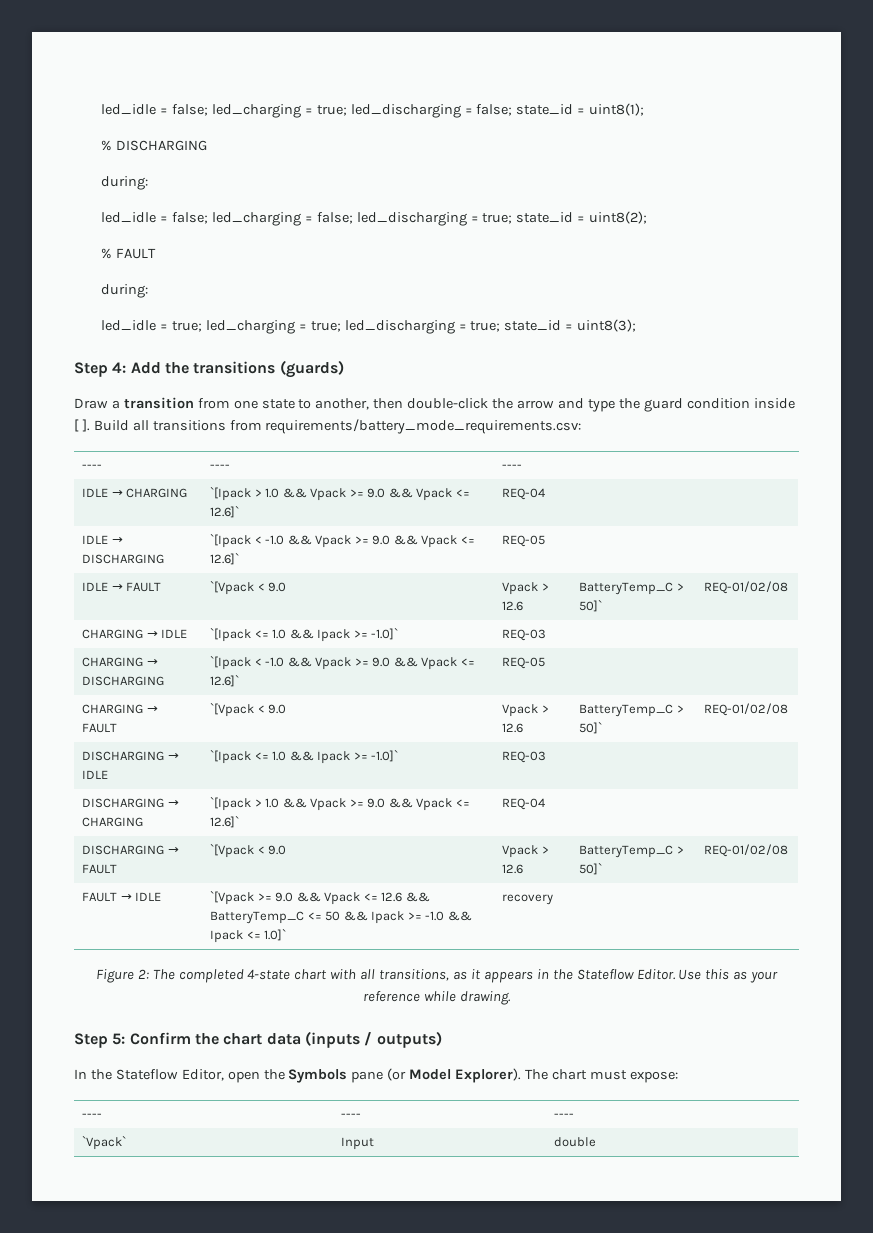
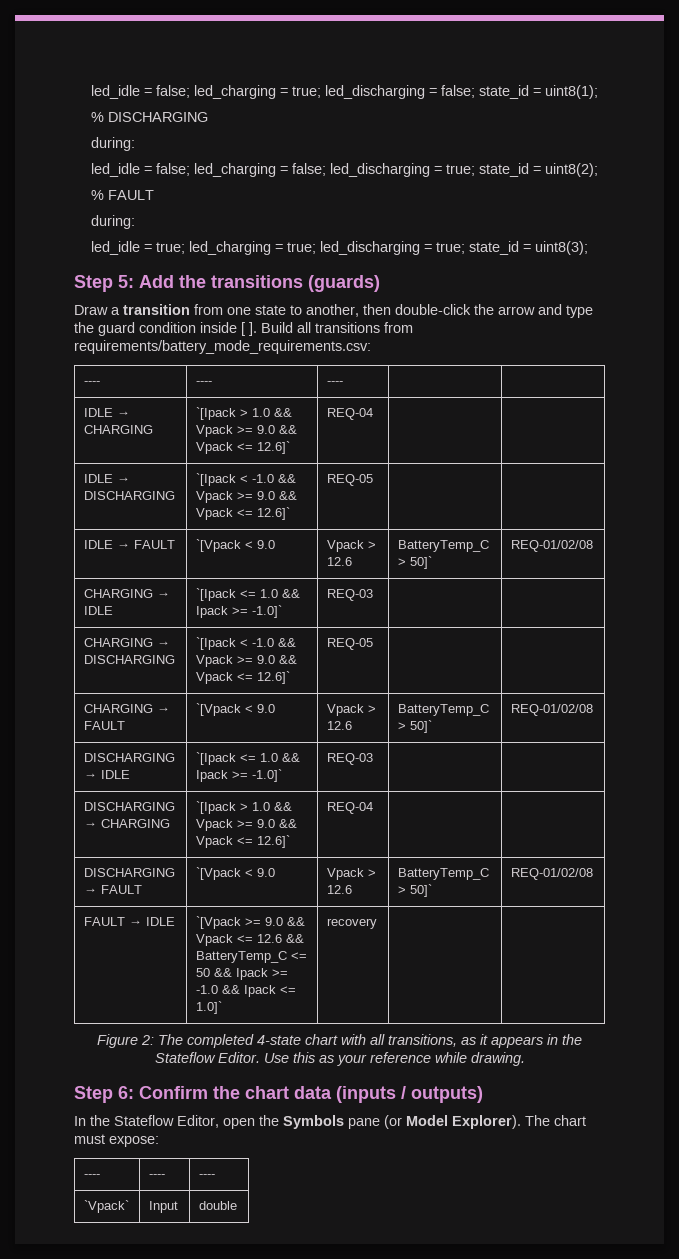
- Step 4: Add the transitions (guards)
+ Step 5: Add the transitions (guards)
- Step 5: Confirm the chart data (inputs / outputs)
+ Step 6: Confirm the chart data (inputs / outputs)

